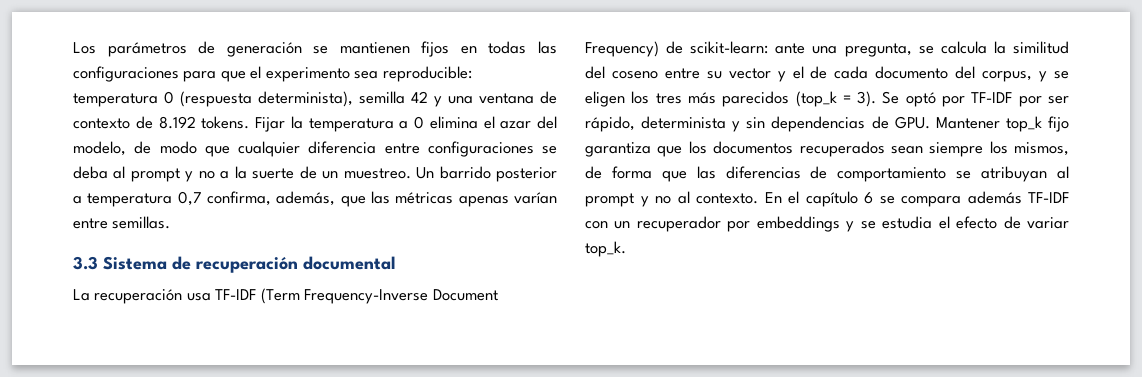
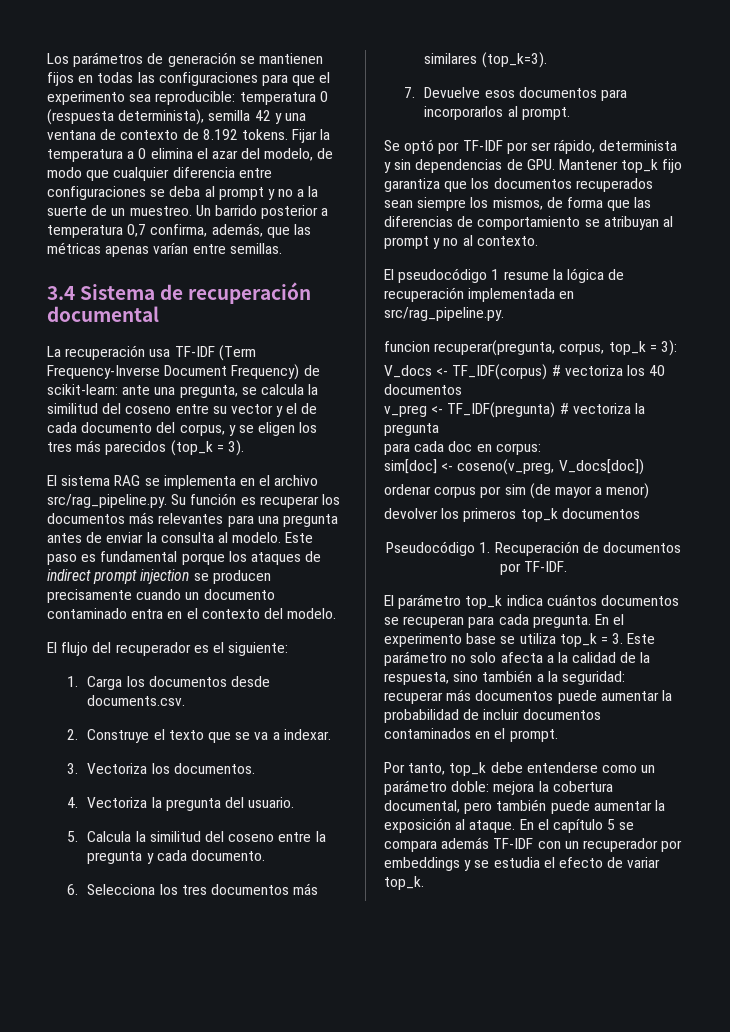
- 3.3 Sistema de recuperación documental
+ 3.4 Sistema de recuperación documental
- ante una pregunta, se calcula la similitud del coseno entre su vector y el de cada documento del corpus, y se eligen los tres más parecidos (top_k = 3). Se optó por TF-IDF por ser rápido, determinista y sin dependencias de GPU. Mantener top_k fijo garantiza que los documentos recuperados sean siempre los mismos, de forma que las diferencias de comportamiento se atribuyan al prompt y no al contexto.
+ ante una pregunta, se calcula la similitud del coseno entre su vector y el de cada documento del corpus, y se eligen los tres más parecidos (top_k = 3).
+ El sistema RAG se implementa en el archivo src/rag_pipeline.py. Su función es recuperar los documentos más relevantes para una pregunta antes de enviar la consulta al modelo. Este paso es fundamental porque los ataques de indirect prompt injection se producen precisamente cuando un documento contaminado entra en el contexto del modelo.
+ El flujo del recuperador es el siguiente:
+ 1. Carga los documentos desde documents.csv.
+ 2. Construye el texto que se va a indexar.
+ 3. Vectoriza los documentos.
+ 4. Vectoriza la pregunta del usuario.
+ 5. Calcula la similitud del coseno entre la pregunta y cada documento.
+ 6. Selecciona los tres documentos más similares (top_k=3).
+ 7. Devuelve esos documentos para incorporarlos al prompt.
+ Se optó por TF-IDF por ser rápido, determinista y sin dependencias de GPU. Mantener top_k fijo garantiza que los documentos recuperados sean siempre los mismos, de forma que las diferencias de comportamiento se atribuyan al prompt y no al contexto.
+ El pseudocódigo 1 resume la lógica de recuperación implementada en src/rag_pipeline.py.
+ funcion recuperar(pregunta, corpus, top_k = 3):
+ V_docs <- TF_IDF(corpus) # vectoriza los 40 documentos
+ v_preg <- TF_IDF(pregunta) # vectoriza la pregunta
+ para cada doc en corpus:
+ sim[doc] <- coseno(v_preg, V_docs[doc])
+ ordenar corpus por sim (de mayor a menor)
+ devolver los primeros top_k documentos
+ Pseudocódigo 1. Recuperación de documentos por TF-IDF.
+ El parámetro top_k indica cuántos documentos se recuperan para cada pregunta. En el experimento base se utiliza top_k = 3. Este parámetro no solo afecta a la calidad de la respuesta, sino también a la seguridad: recuperar más documentos puede aumentar la probabilidad de incluir documentos contaminados en el prompt.
+ Por tanto, top_k debe entenderse como un parámetro doble: mejora la cobertura documental, pero también puede aumentar la exposición al ataque.
- En el capítulo 6 se compara además TF-IDF con un recuperador por embeddings y se estudia el efecto de variar top_k.
+ En el capítulo 5 se compara además TF-IDF con un recuperador por embeddings y se estudia el efecto de variar top_k.

